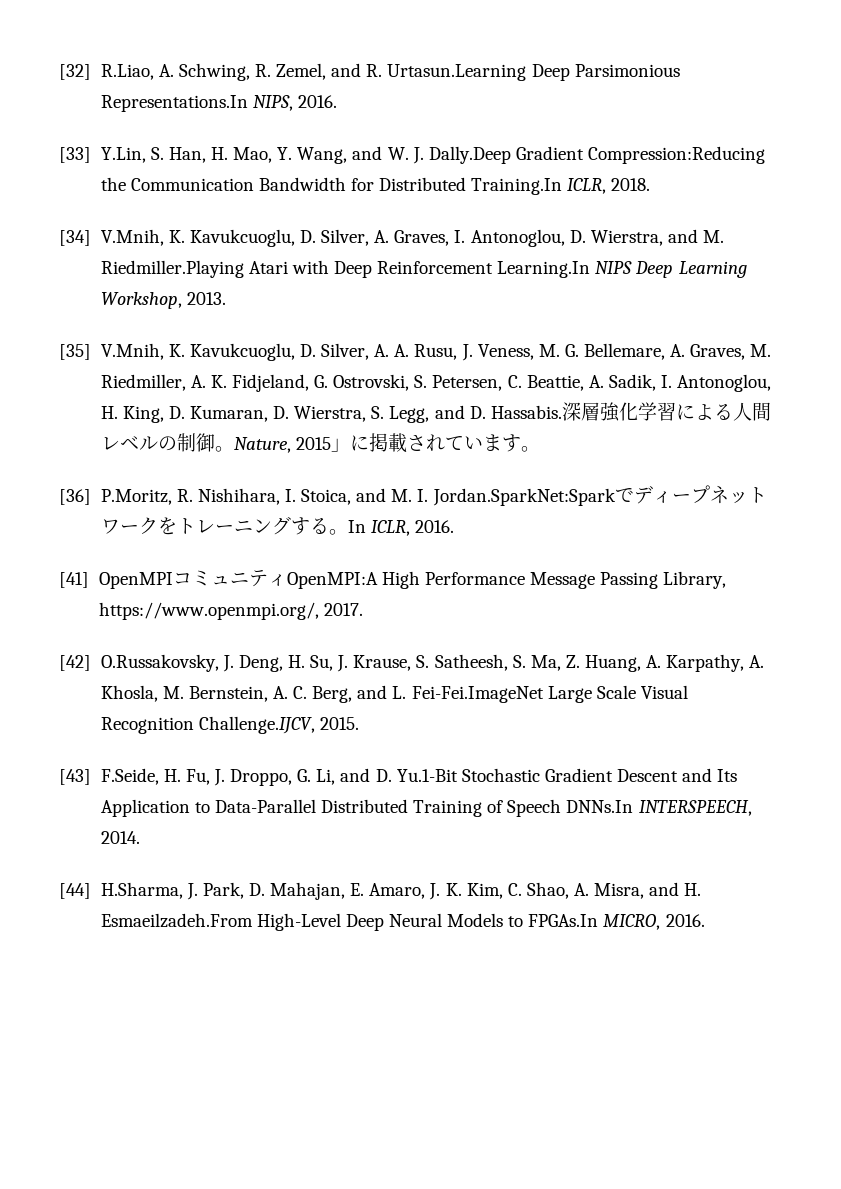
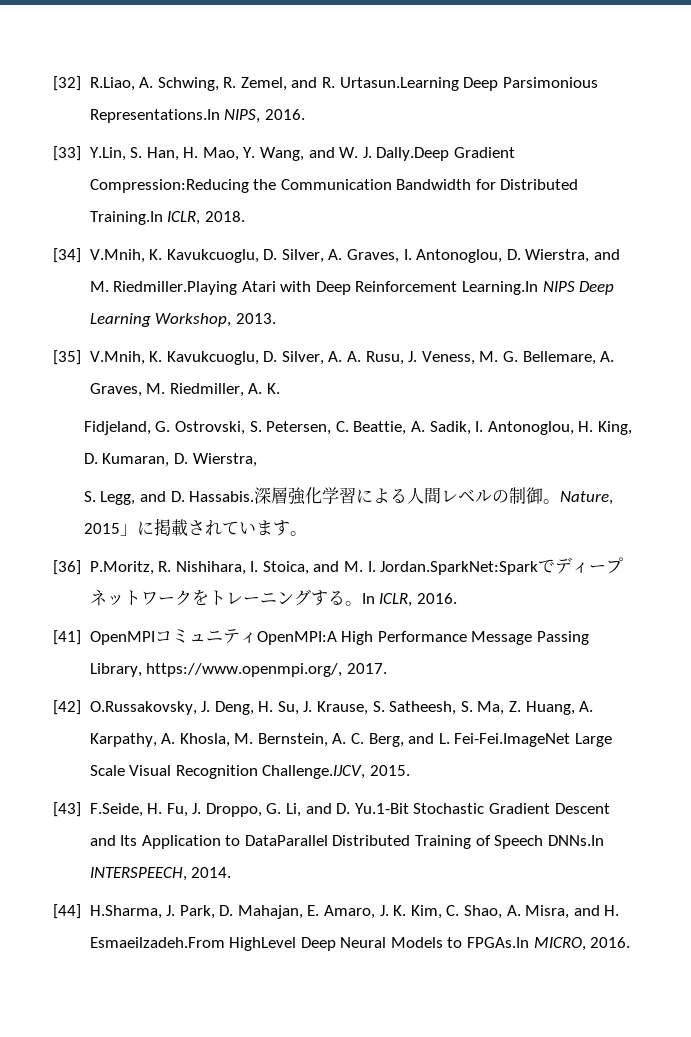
- [35] V.Mnih, K. Kavukcuoglu, D. Silver, A. A. Rusu, J. Veness, M. G. Bellemare, A. Graves, M. Riedmiller, A. K. Fidjeland, G. Ostrovski, S. Petersen, C. Beattie, A. Sadik, I. Antonoglou, H. King, D. Kumaran, D. Wierstra, S. Legg, and D. Hassabis.
+ [35] V.Mnih, K. Kavukcuoglu, D. Silver, A. A. Rusu, J. Veness, M. G. Bellemare, A. Graves, M. Riedmiller, A. K.
+ Fidjeland, G. Ostrovski, S. Petersen, C. Beattie, A. Sadik, I. Antonoglou, H. King, D. Kumaran, D. Wierstra,
+ S. Legg, and D. Hassabis.
- [43] F.Seide, H. Fu, J. Droppo, G. Li, and D. Yu.1-Bit Stochastic Gradient Descent and Its Application to Data-Parallel Distributed Training of Speech DNNs.In INTERSPEECH, 2014.
+ [43] F.Seide, H. Fu, J. Droppo, G. Li, and D. Yu.1-Bit Stochastic Gradient Descent and Its Application to DataParallel Distributed Training of Speech DNNs.In INTERSPEECH, 2014.
- [44] H.Sharma, J. Park, D. Mahajan, E. Amaro, J. K. Kim, C. Shao, A. Misra, and H. Esmaeilzadeh.From High-Level Deep Neural Models to FPGAs.In MICRO, 2016.
+ [44] H.Sharma, J. Park, D. Mahajan, E. Amaro, J. K. Kim, C. Shao, A. Misra, and H. Esmaeilzadeh.From HighLevel Deep Neural Models to FPGAs.In MICRO, 2016.

